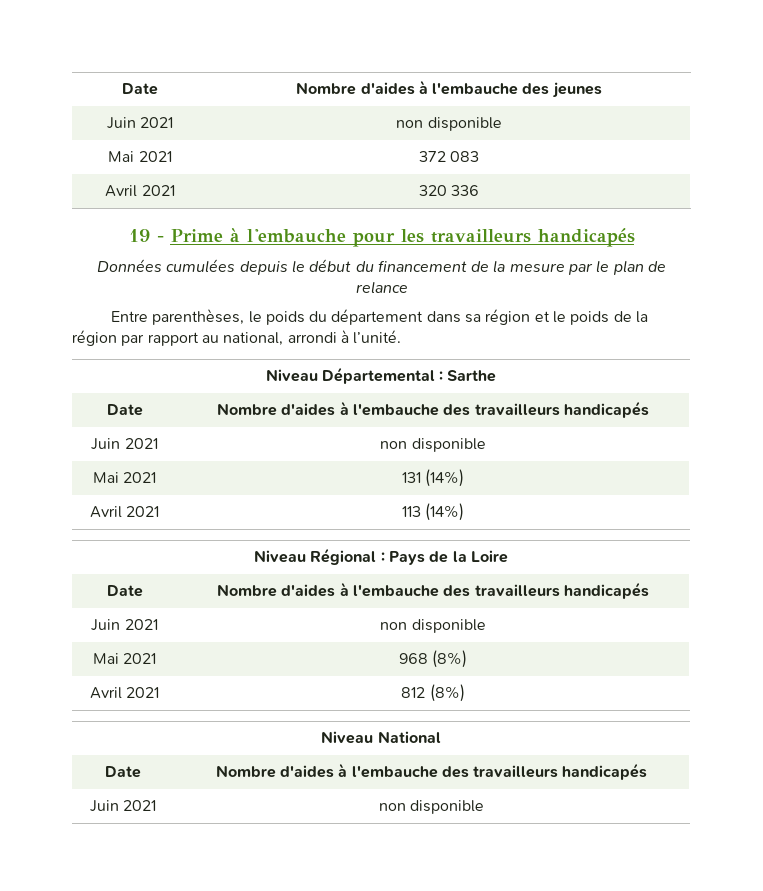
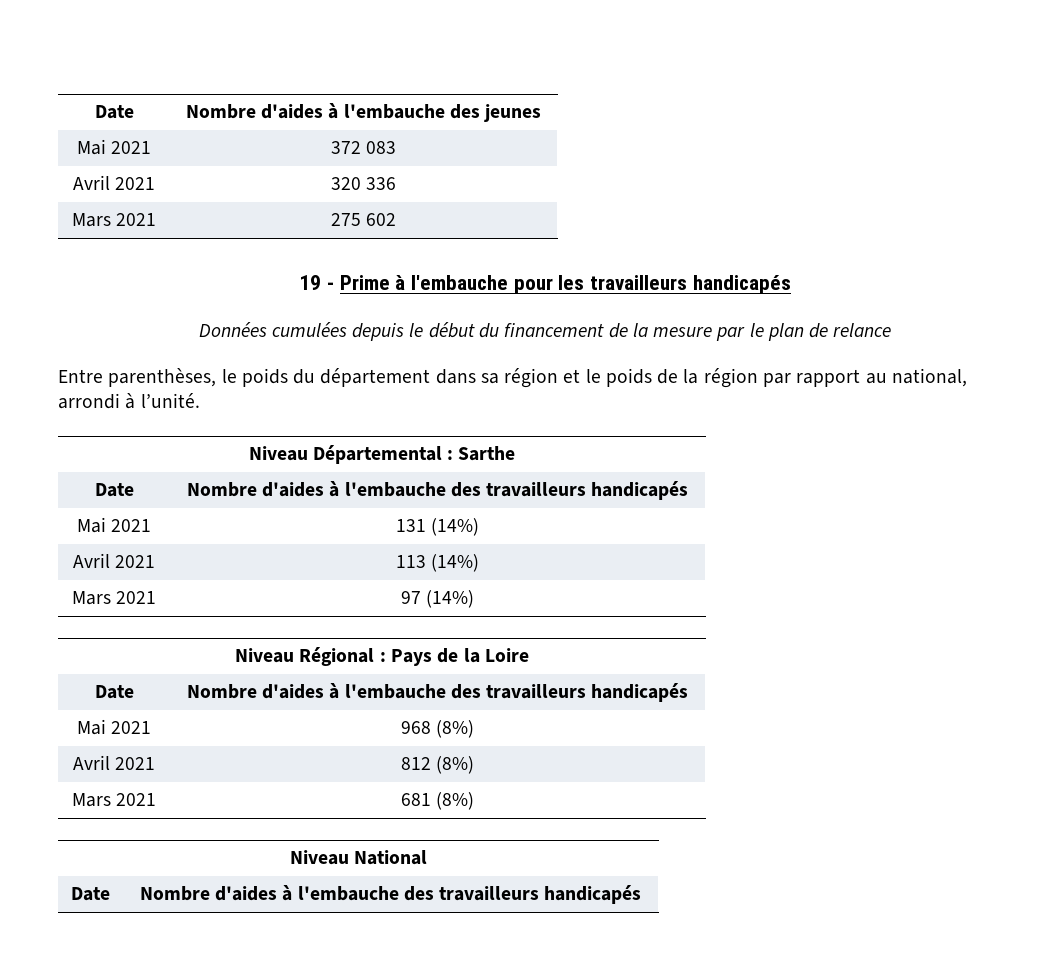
  Date | Nombre d'aides à l'embauche des jeunes
- Juin 2021 | non disponible
+ Mars 2021 | 275 602
  Niveau Départemental : Sarthe
  Date | Nombre d'aides à l'embauche des travailleurs handicapés
- Juin 2021 | non disponible
+ Mars 2021 | 97 (14%)
  Niveau Régional : Pays de la Loire
  Date | Nombre d'aides à l'embauche des travailleurs handicapés
- Juin 2021 | non disponible
+ Mars 2021 | 681 (8%)
  Niveau National
  Date | Nombre d'aides à l'embauche des travailleurs handicapés
- Juin 2021 | non disponible

